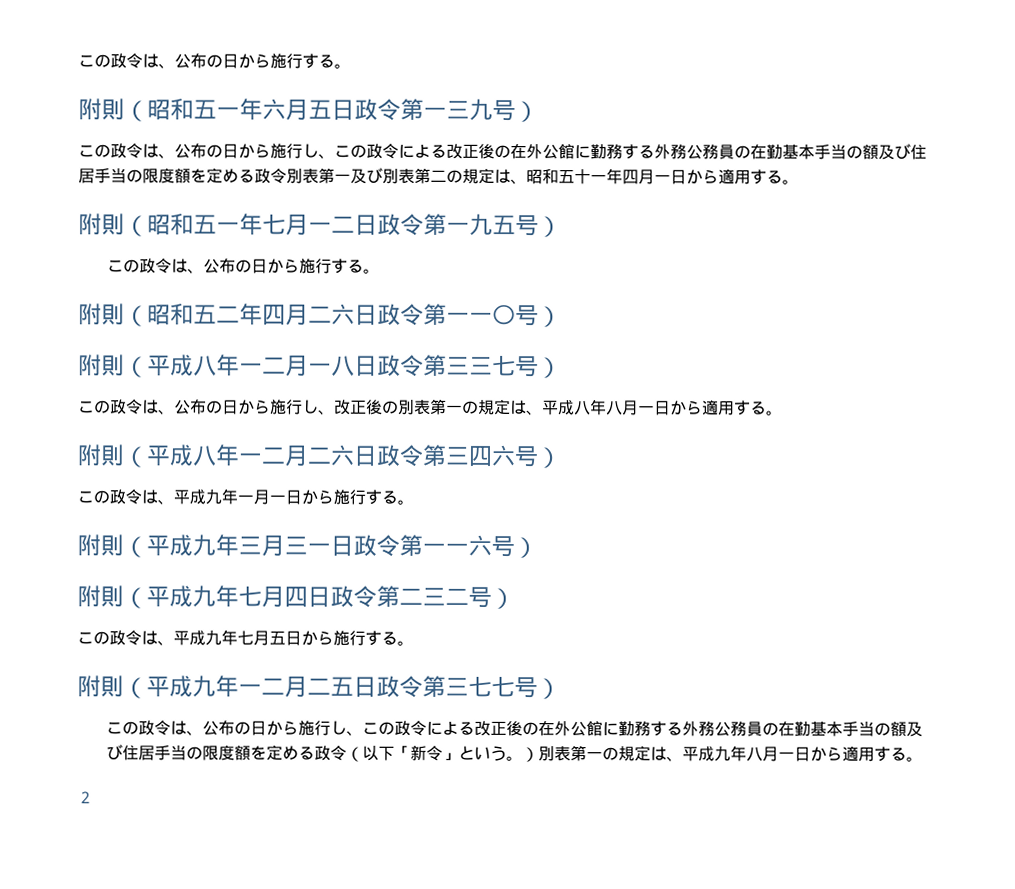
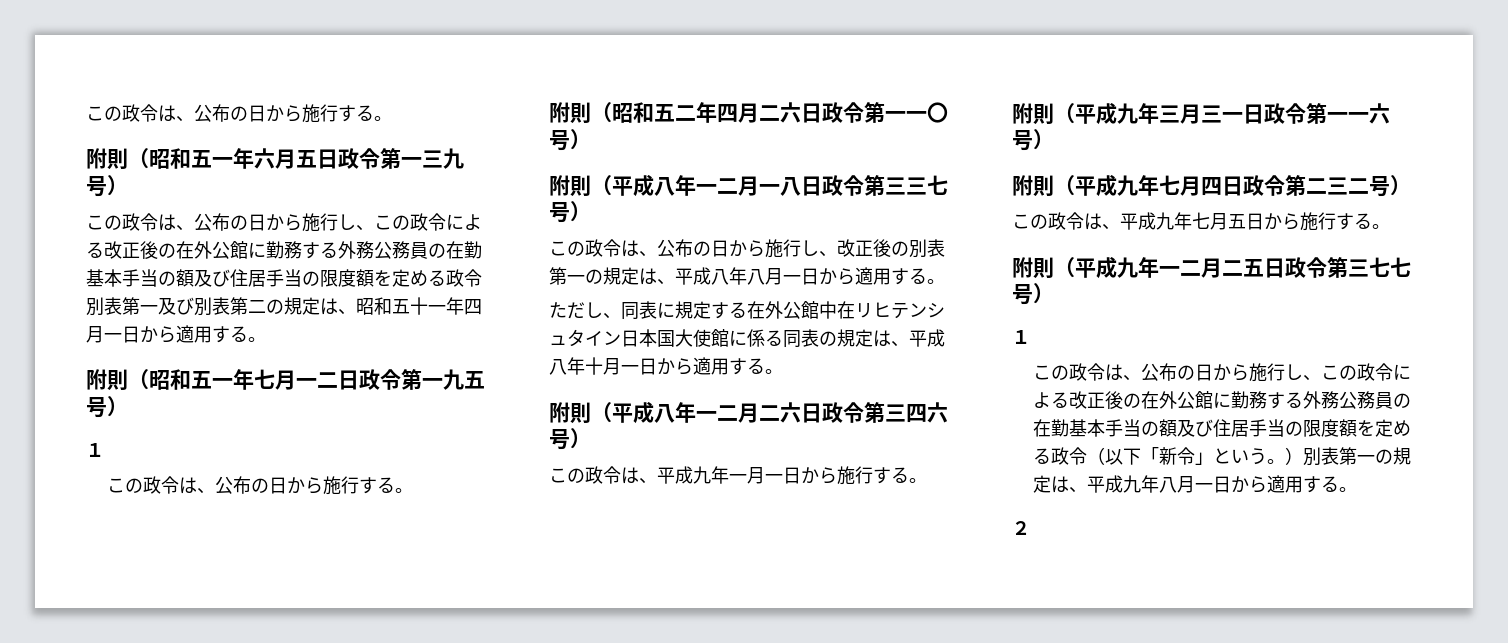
  附則（昭和五一年七月一二日政令第一九五号）
+ １
+ ただし、同表に規定する在外公館中在リヒテンシュタイン日本国大使館に係る同表の規定は、平成八年十月一日から適用する。
  附則（平成九年一二月二五日政令第三七七号）
+ １

